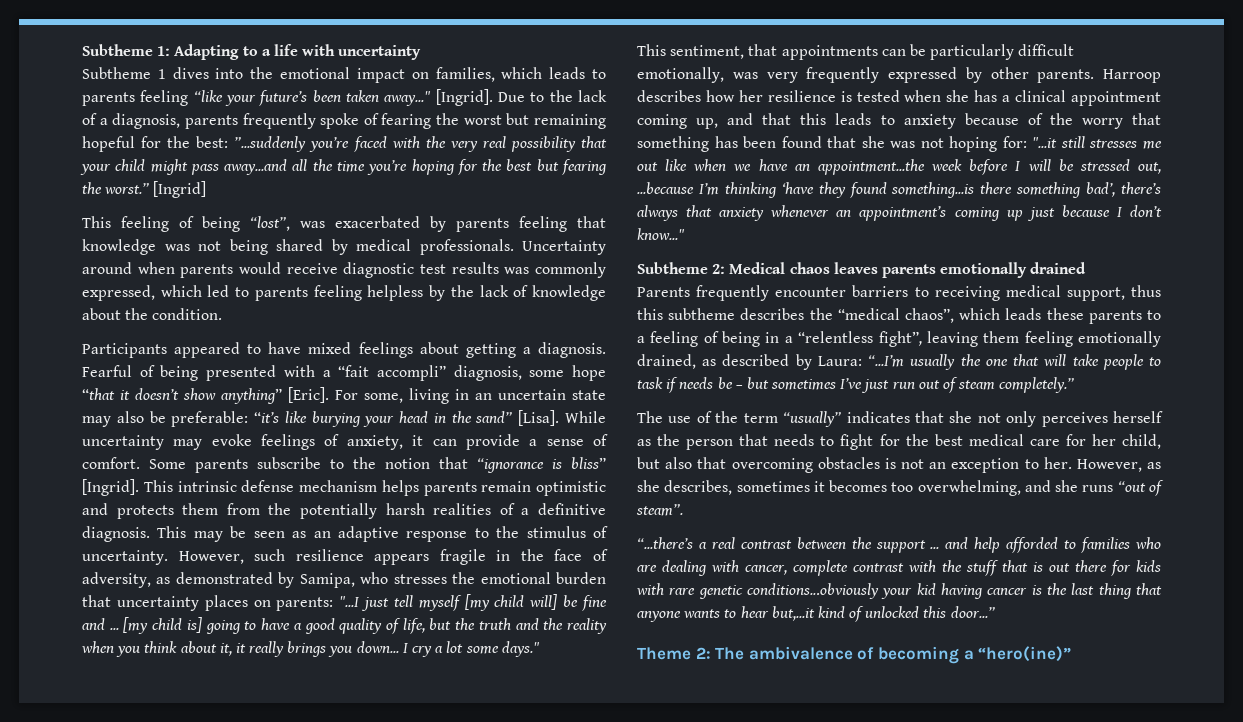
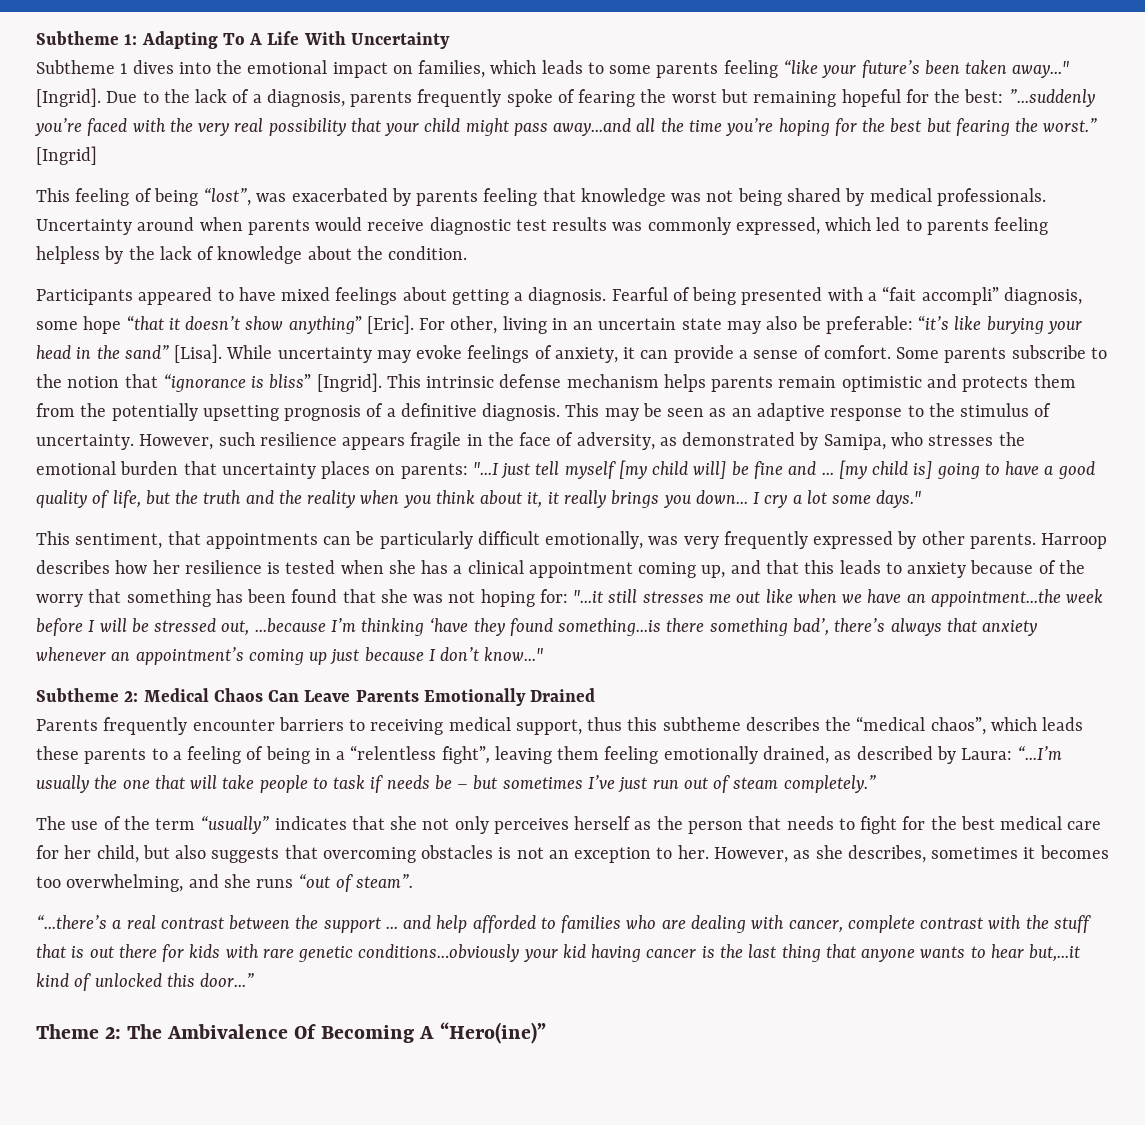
- Subtheme 1: Adapting to a life with uncertainty
+ Subtheme 1: Adapting To A Life With Uncertainty
- Subtheme 1 dives into the emotional impact on families, which leads to parents feeling “like your future’s been taken away..."
+ Subtheme 1 dives into the emotional impact on families, which leads to some parents feeling “like your future’s been taken away..."
- For some, living in an uncertain state may also be preferable: “it’s like burying your head in the sand” [Lisa].
+ For other, living in an uncertain state may also be preferable: “it’s like burying your head in the sand” [Lisa].
- This intrinsic defense mechanism helps parents remain optimistic and protects them from the potentially harsh realities of a definitive diagnosis.
+ This intrinsic defense mechanism helps parents remain optimistic and protects them from the potentially upsetting prognosis of a definitive diagnosis.
- Subtheme 2: Medical chaos leaves parents emotionally drained
+ Subtheme 2: Medical Chaos Can Leave Parents Emotionally Drained
- The use of the term “usually” indicates that she not only perceives herself as the person that needs to fight for the best medical care for her child, but also that overcoming obstacles is not an exception to her.
+ The use of the term “usually” indicates that she not only perceives herself as the person that needs to fight for the best medical care for her child, but also suggests that overcoming obstacles is not an exception to her.
- Theme 2: The ambivalence of becoming a “hero(ine)”
+ Theme 2: The Ambivalence Of Becoming A “Hero(ine)”

